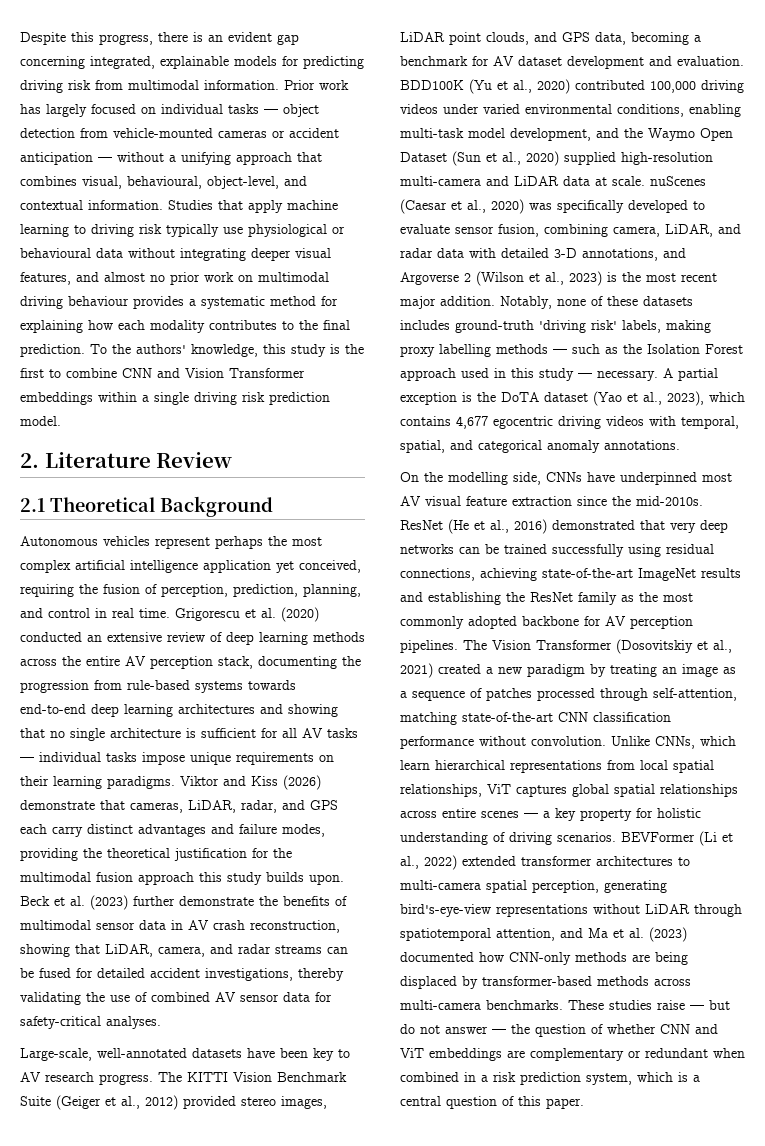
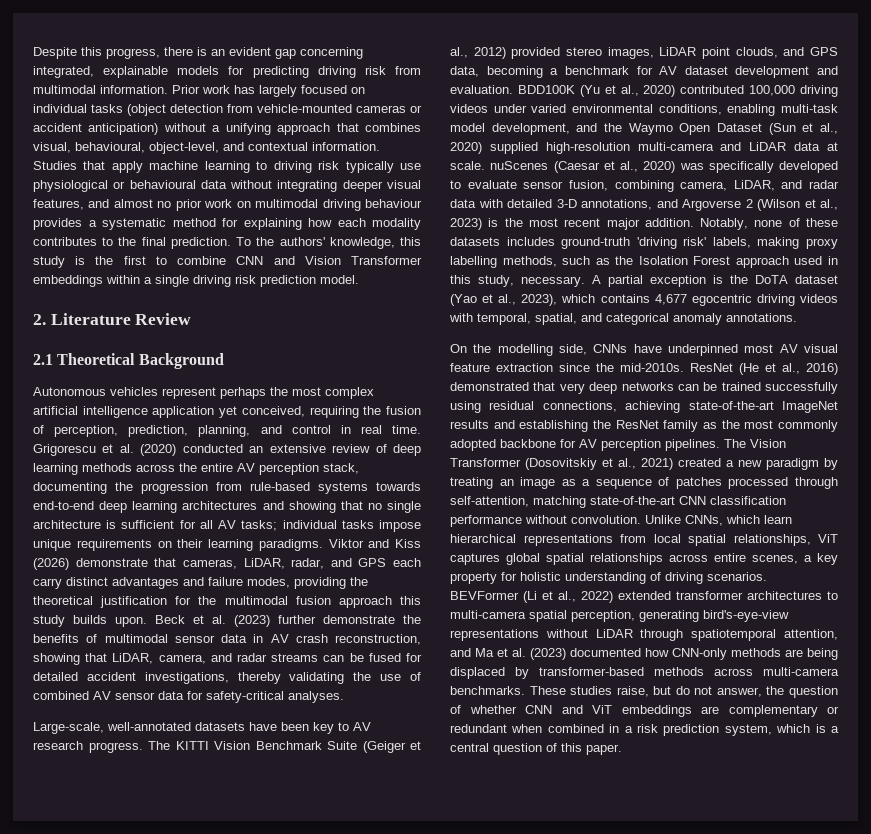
- Prior work has largely focused on individual tasks — object detection from vehicle-mounted cameras or accident anticipation — without a unifying approach that combines visual, behavioural, object-level, and contextual information.
+ Prior work has largely focused on individual tasks (object detection from vehicle-mounted cameras or accident anticipation) without a unifying approach that combines visual, behavioural, object-level, and contextual information.
- Grigorescu et al. (2020) conducted an extensive review of deep learning methods across the entire AV perception stack, documenting the progression from rule-based systems towards end-to-end deep learning architectures and showing that no single architecture is sufficient for all AV tasks — individual tasks impose unique requirements on their learning paradigms.
+ Grigorescu et al. (2020) conducted an extensive review of deep learning methods across the entire AV perception stack, documenting the progression from rule-based systems towards end-to-end deep learning architectures and showing that no single architecture is sufficient for all AV tasks; individual tasks impose unique requirements on their learning paradigms.
- Notably, none of these datasets includes ground-truth 'driving risk' labels, making proxy labelling methods — such as the Isolation Forest approach used in this study — necessary.
+ Notably, none of these datasets includes ground-truth 'driving risk' labels, making proxy labelling methods, such as the Isolation Forest approach used in this study, necessary.
- Unlike CNNs, which learn hierarchical representations from local spatial relationships, ViT captures global spatial relationships across entire scenes — a key property for holistic understanding of driving scenarios.
+ Unlike CNNs, which learn hierarchical representations from local spatial relationships, ViT captures global spatial relationships across entire scenes, a key property for holistic understanding of driving scenarios.
- These studies raise — but do not answer — the question of whether CNN and ViT embeddings are complementary or redundant when combined in a risk prediction system, which is a central question of this paper.
+ These studies raise, but do not answer, the question of whether CNN and ViT embeddings are complementary or redundant when combined in a risk prediction system, which is a central question of this paper.

